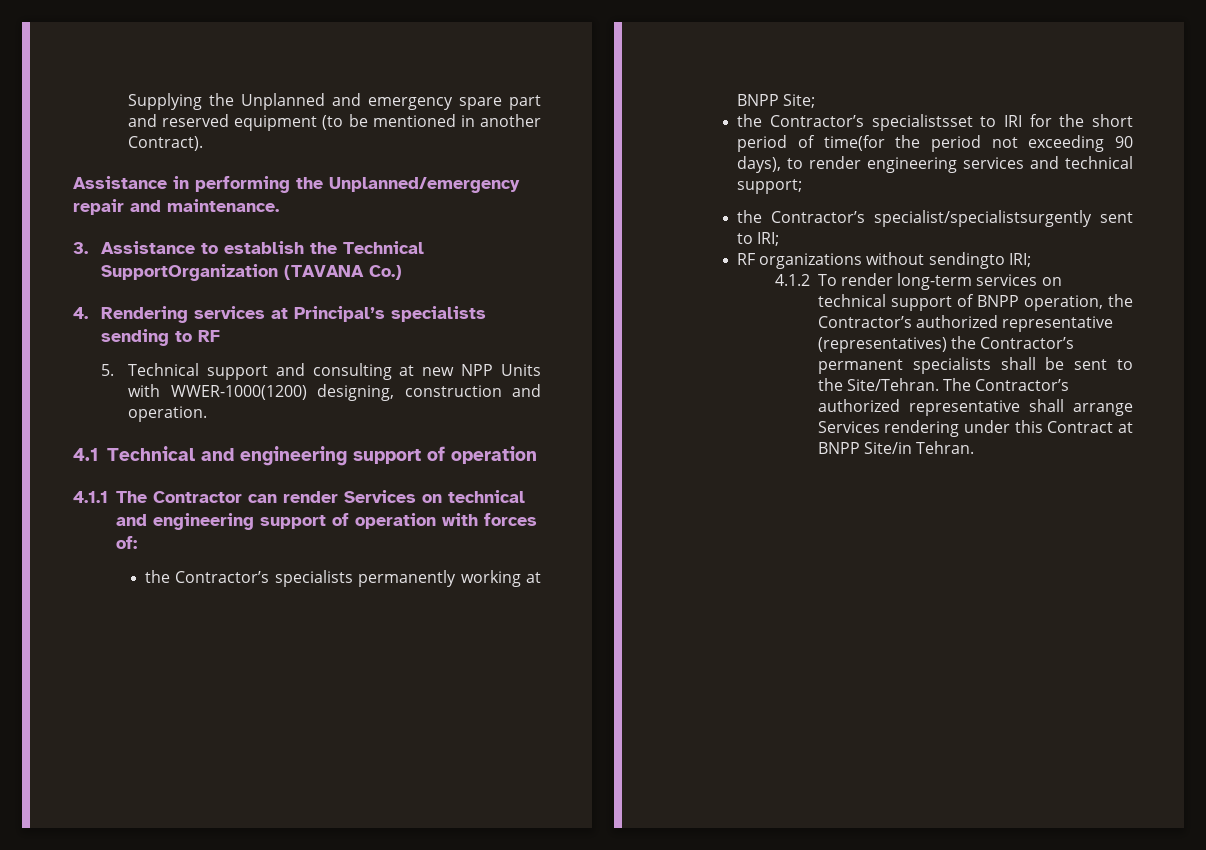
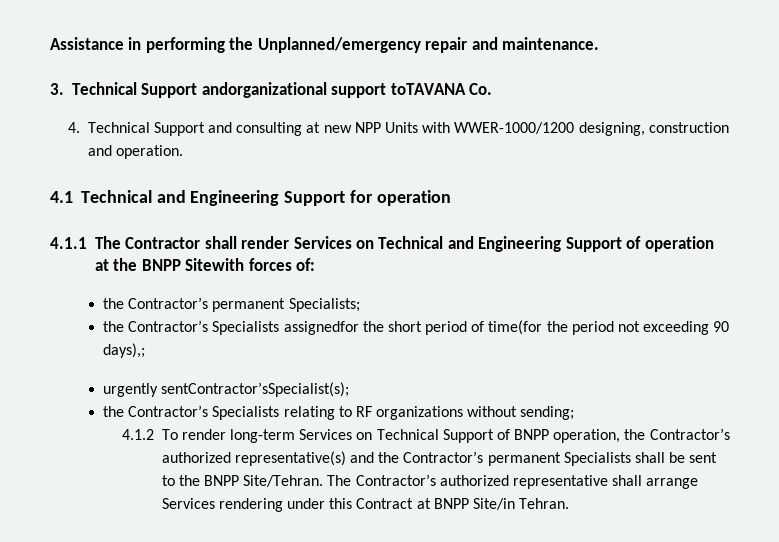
- Supplying the Unplanned and emergency spare part and reserved equipment (to be mentioned in another Contract).
- 3. Assistance to establish the Technical SupportOrganization (TAVANA Co.)
- 4. Rendering services at Principal’s specialists sending to RF
- 5. Technical support and consulting at new NPP Units with WWER-1000(1200) designing, construction and operation.
+ 3. Technical Support andorganizational support toTAVANA Co.
+ 4. Technical Support and consulting at new NPP Units with WWER-1000/1200 designing, construction and operation.
- 4.1 Technical and engineering support of operation
+ 4.1 Technical and Engineering Support for operation
- 4.1.1 The Contractor can render Services on technical and engineering support of operation with forces of:
- the Contractor’s specialists permanently working at BNPP Site;
- the Contractor’s specialistsset to IRI for the short period of time(for the period not exceeding 90 days), to render engineering services and technical support;
- the Contractor’s specialist/specialistsurgently sent to IRI;
- RF organizations without sendingto IRI;
+ 4.1.1 The Contractor shall render Services on Technical and Engineering Support of operation at the BNPP Sitewith forces of:
+ the Contractor’s permanent Specialists;
+ the Contractor’s Specialists assignedfor the short period of time(for the period not exceeding 90 days),;
+ urgently sentContractor’sSpecialist(s);
+ the Contractor’s Specialists relating to RF organizations without sending;
- 4.1.2 To render long-term services on technical support of BNPP operation, the Contractor’s authorized representative (representatives) the Contractor’s permanent specialists shall be sent to the Site/Tehran.
+ 4.1.2 To render long-term Services on Technical Support of BNPP operation, the Contractor’s authorized representative(s) and the Contractor’s permanent Specialists shall be sent to the BNPP Site/Tehran.

